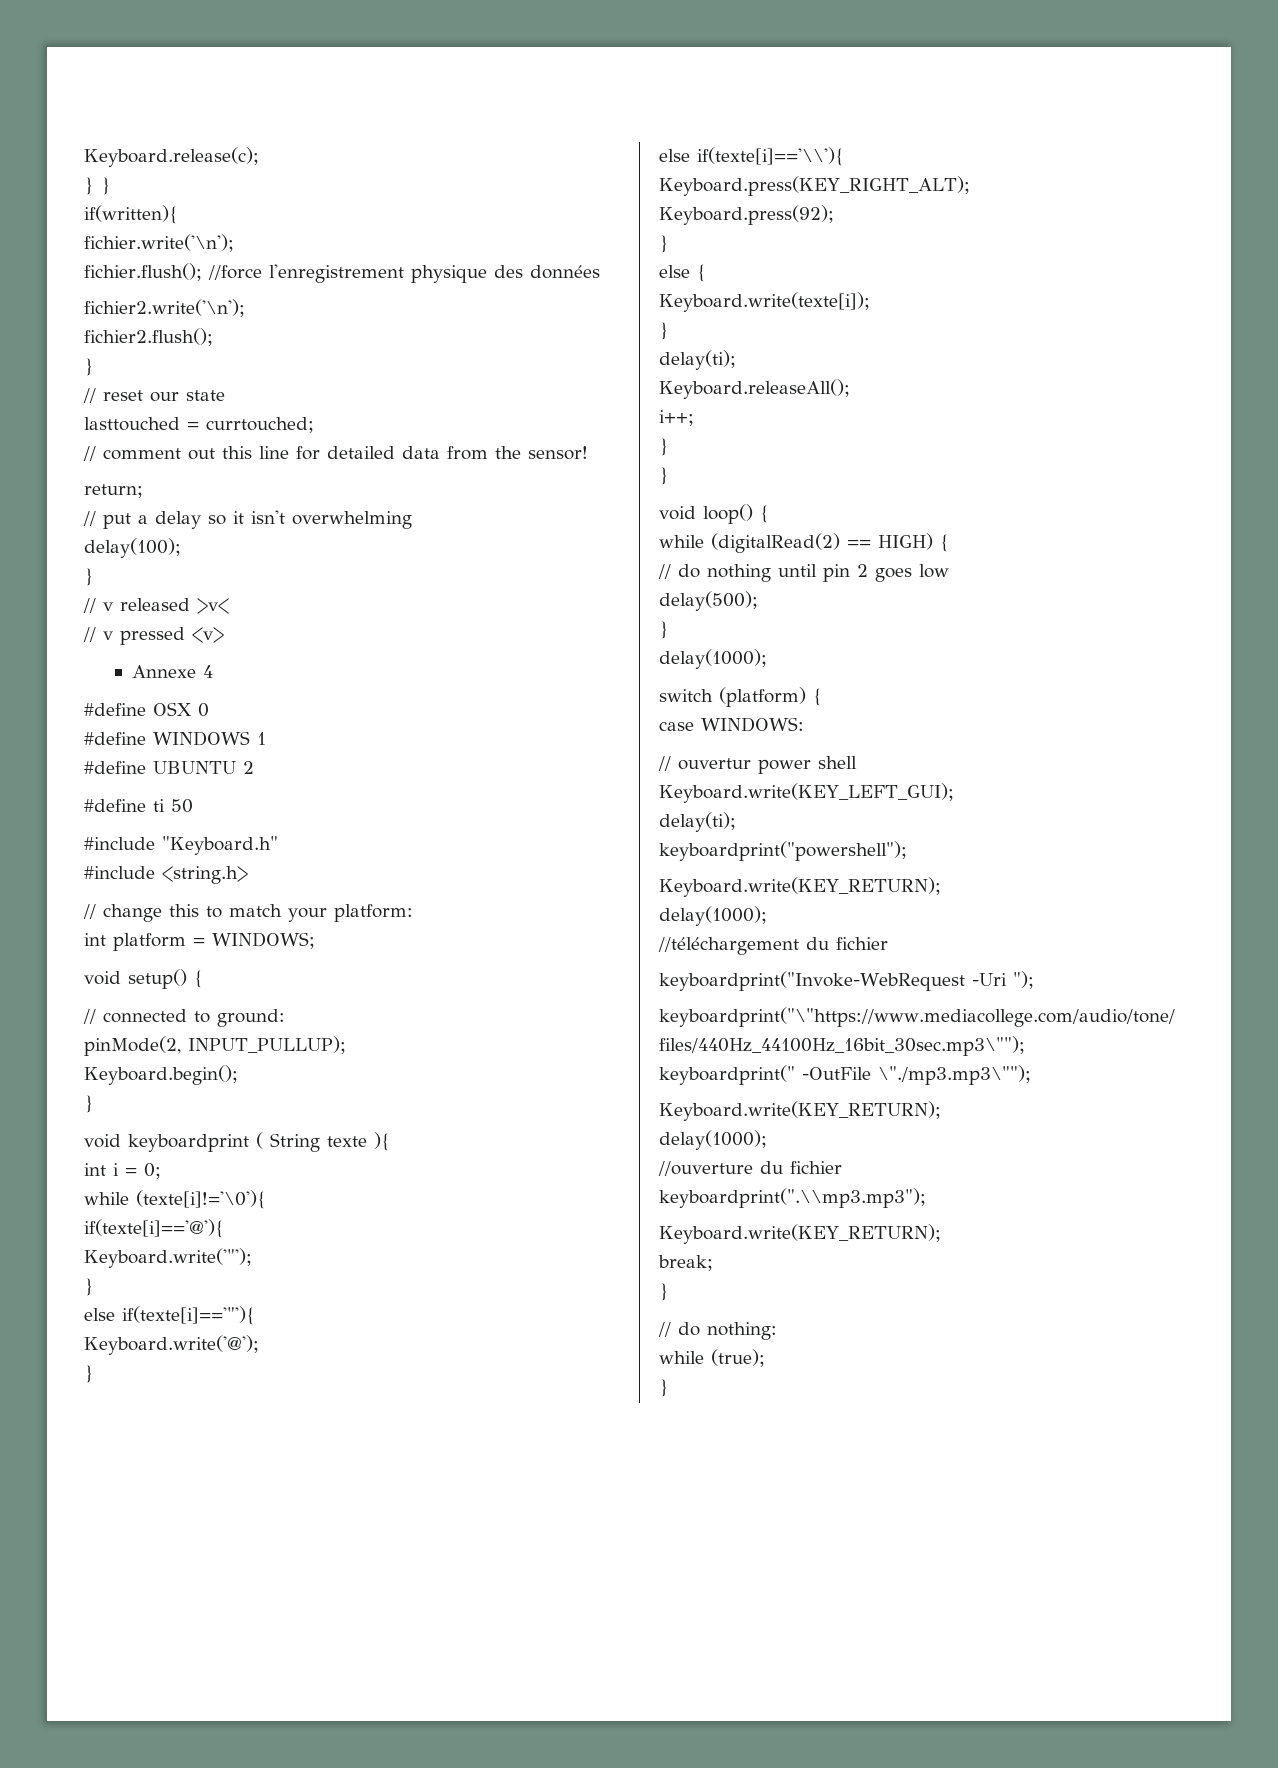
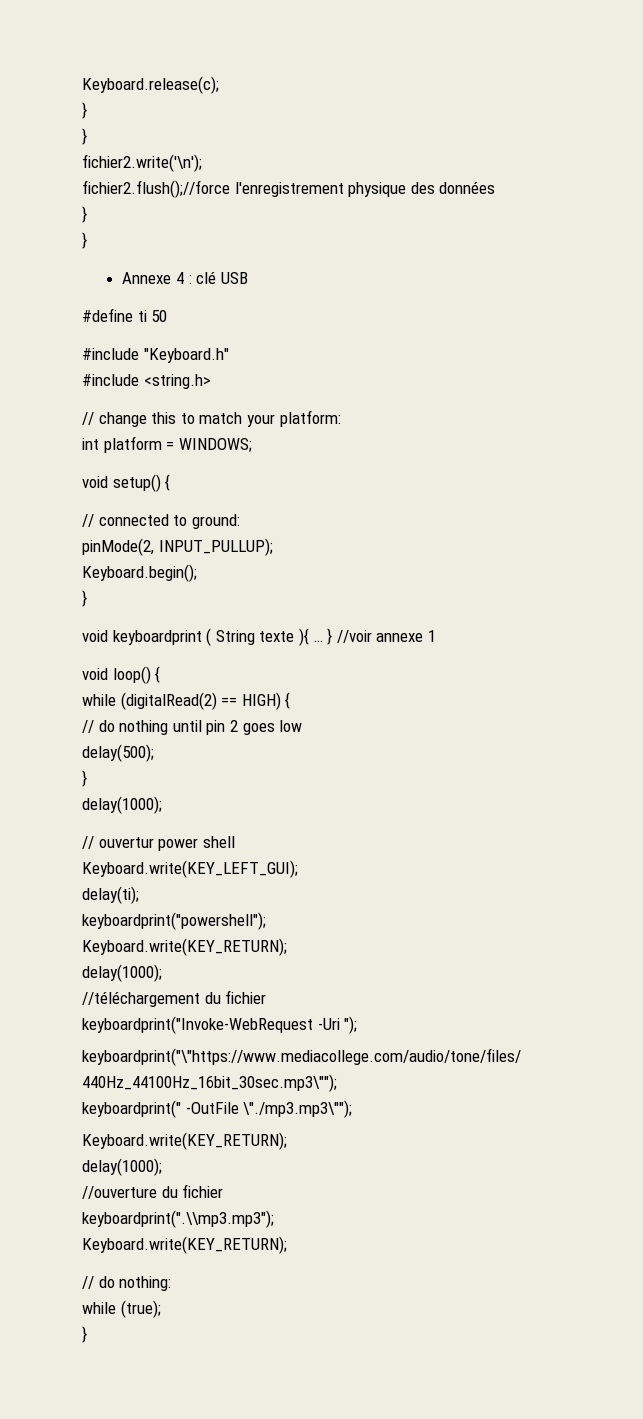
  Keyboard.release(c);
- } }
- if(written){
- fichier.write('\n');
- fichier.flush(); //force l'enregistrement physique des données
+ }
+ }
  fichier2.write('\n');
- fichier2.flush();
+ fichier2.flush();//force l'enregistrement physique des données
  }
- // reset our state
- lasttouched = currtouched;
- // comment out this line for detailed data from the sensor!
- return;
- // put a delay so it isn't overwhelming
- delay(100);
  }
- // v released >v<
- // v pressed <v>
- Annexe 4
- #define OSX 0
- #define WINDOWS 1
- #define UBUNTU 2
+ Annexe 4 : clé USB
- void keyboardprint ( String texte ){
- int i = 0;
- while (texte[i]!='\0'){
- if(texte[i]=='@'){
- Keyboard.write('"');
- }
- else if(texte[i]=='"'){
- Keyboard.write('@');
- }
- else if(texte[i]=='\\'){
- Keyboard.press(KEY_RIGHT_ALT);
- Keyboard.press(92);
- }
- else {
- Keyboard.write(texte[i]);
- }
- delay(ti);
- Keyboard.releaseAll();
- i++;
- }
- }
+ void keyboardprint ( String texte ){ … } //voir annexe 1
- switch (platform) {
- case WINDOWS:
- break;
- }

